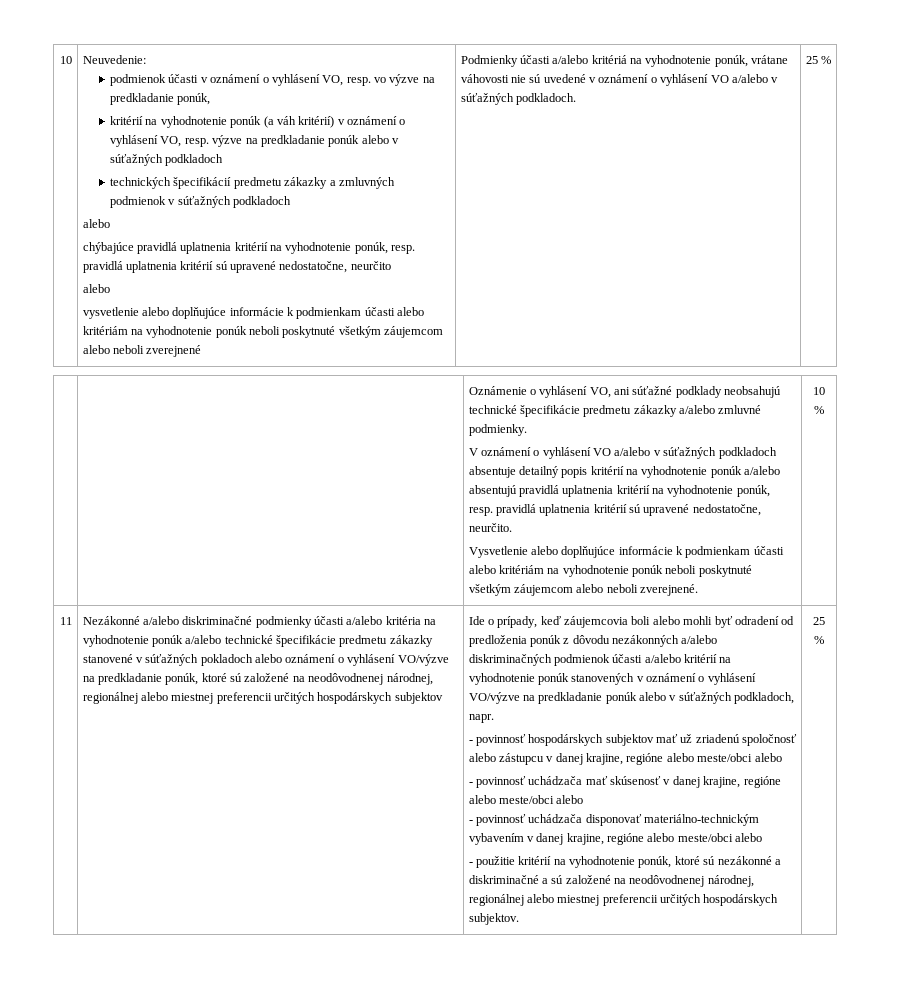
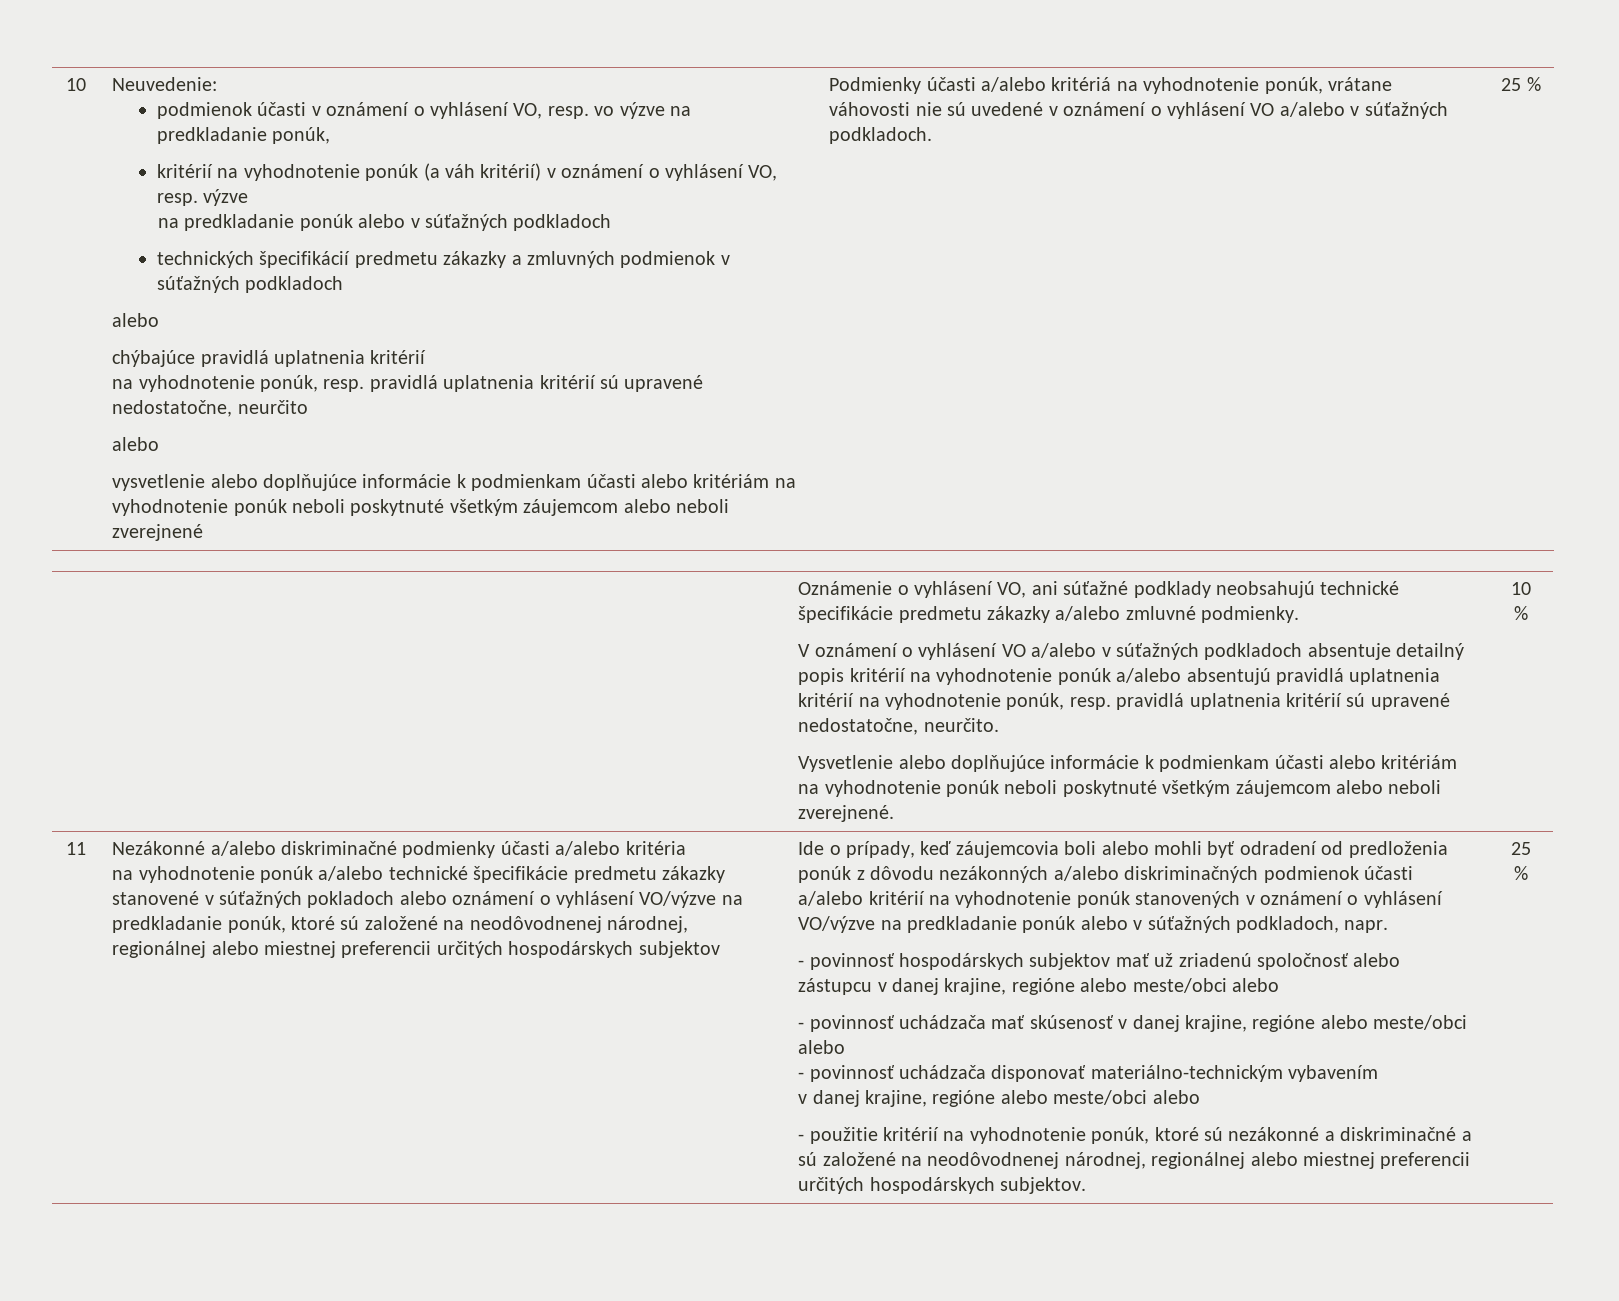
- kritérií na vyhodnotenie ponúk (a váh kritérií) v oznámení o vyhlásení VO, resp. výzve na predkladanie ponúk alebo v súťažných podkladoch
+ kritérií na vyhodnotenie ponúk (a váh kritérií) v oznámení o vyhlásení VO, resp. výzve
+ na predkladanie ponúk alebo v súťažných podkladoch
- chýbajúce pravidlá uplatnenia kritérií na vyhodnotenie ponúk, resp. pravidlá uplatnenia kritérií sú upravené nedostatočne, neurčito
+ chýbajúce pravidlá uplatnenia kritérií
+ na vyhodnotenie ponúk, resp. pravidlá uplatnenia kritérií sú upravené nedostatočne, neurčito
- Nezákonné a/alebo diskriminačné podmienky účasti a/alebo kritéria na vyhodnotenie ponúk a/alebo technické špecifikácie predmetu zákazky stanovené v súťažných pokladoch alebo oznámení o vyhlásení VO/výzve na predkladanie ponúk, ktoré sú založené na neodôvodnenej národnej, regionálnej alebo miestnej preferencii určitých hospodárskych subjektov
+ Nezákonné a/alebo diskriminačné podmienky účasti a/alebo kritéria
+ na vyhodnotenie ponúk a/alebo technické špecifikácie predmetu zákazky stanovené v súťažných pokladoch alebo oznámení o vyhlásení VO/výzve na predkladanie ponúk, ktoré sú založené na neodôvodnenej národnej, regionálnej alebo miestnej preferencii určitých hospodárskych subjektov
- - povinnosť uchádzača disponovať materiálno-technickým vybavením v danej krajine, regióne alebo meste/obci alebo
+ - povinnosť uchádzača disponovať materiálno-technickým vybavením
+ v danej krajine, regióne alebo meste/obci alebo

